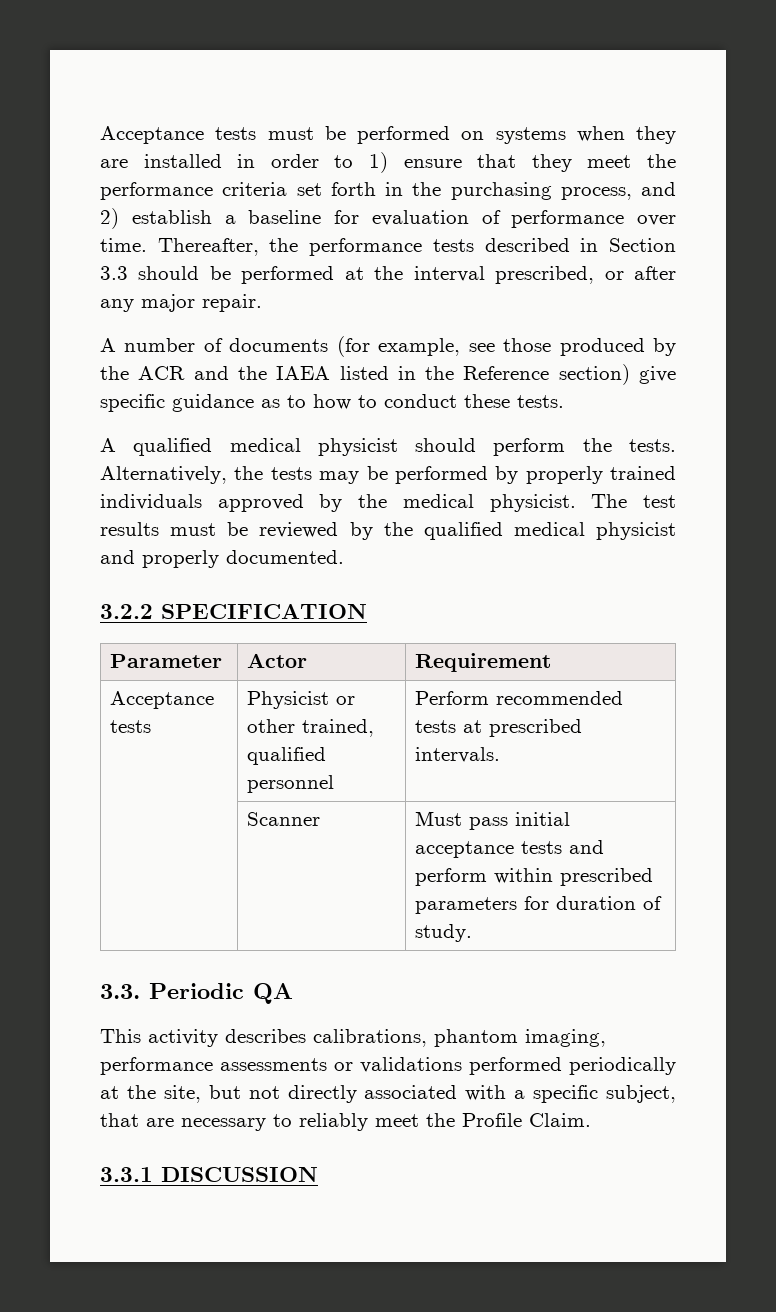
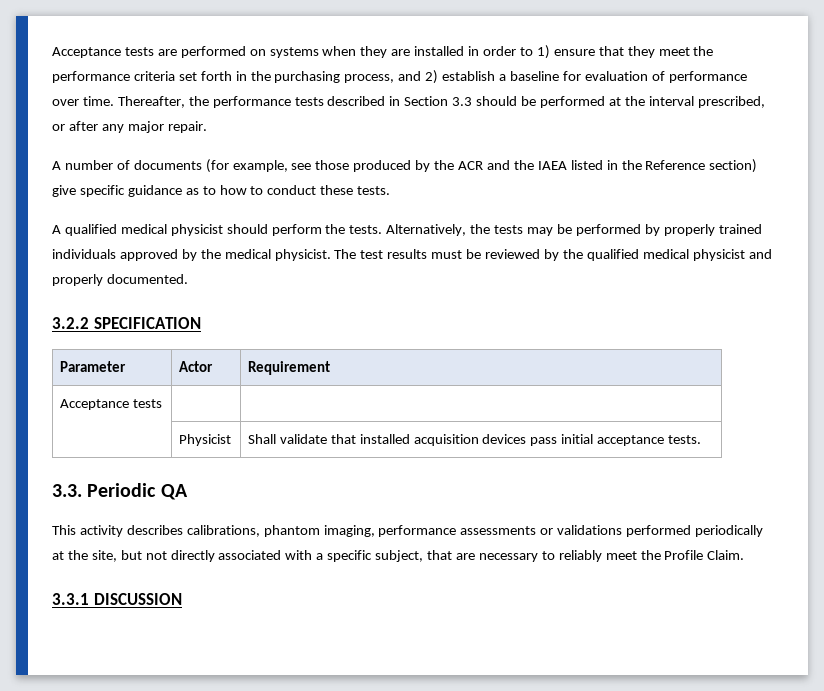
- Acceptance tests must be performed on systems when they are installed in order to 1) ensure that they meet the performance criteria set forth in the purchasing process, and 2) establish a baseline for evaluation of performance over time.
+ Acceptance tests are performed on systems when they are installed in order to 1) ensure that they meet the performance criteria set forth in the purchasing process, and 2) establish a baseline for evaluation of performance over time.
- Acceptance tests | Physicist or other trained, qualified personnel | Perform recommended tests at prescribed intervals.
- | Scanner | Must pass initial acceptance tests and perform within prescribed parameters for duration of study.
+ Acceptance tests | |
+ | Physicist | Shall validate that installed acquisition devices pass initial acceptance tests.

